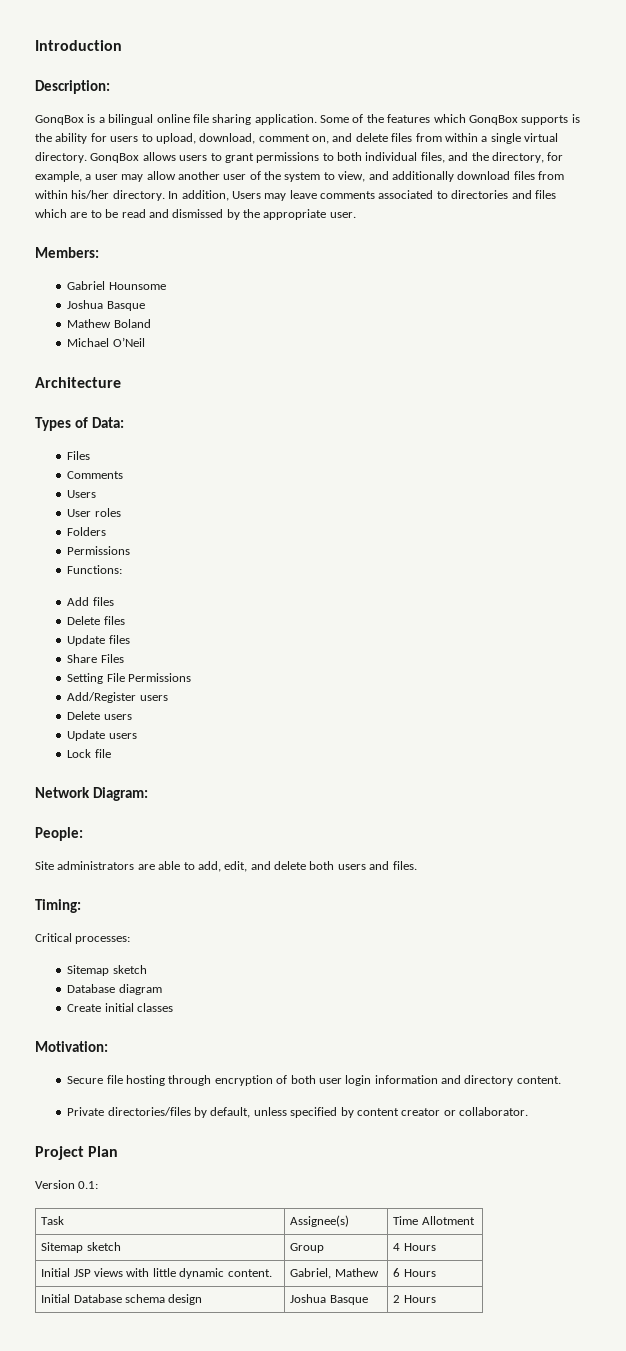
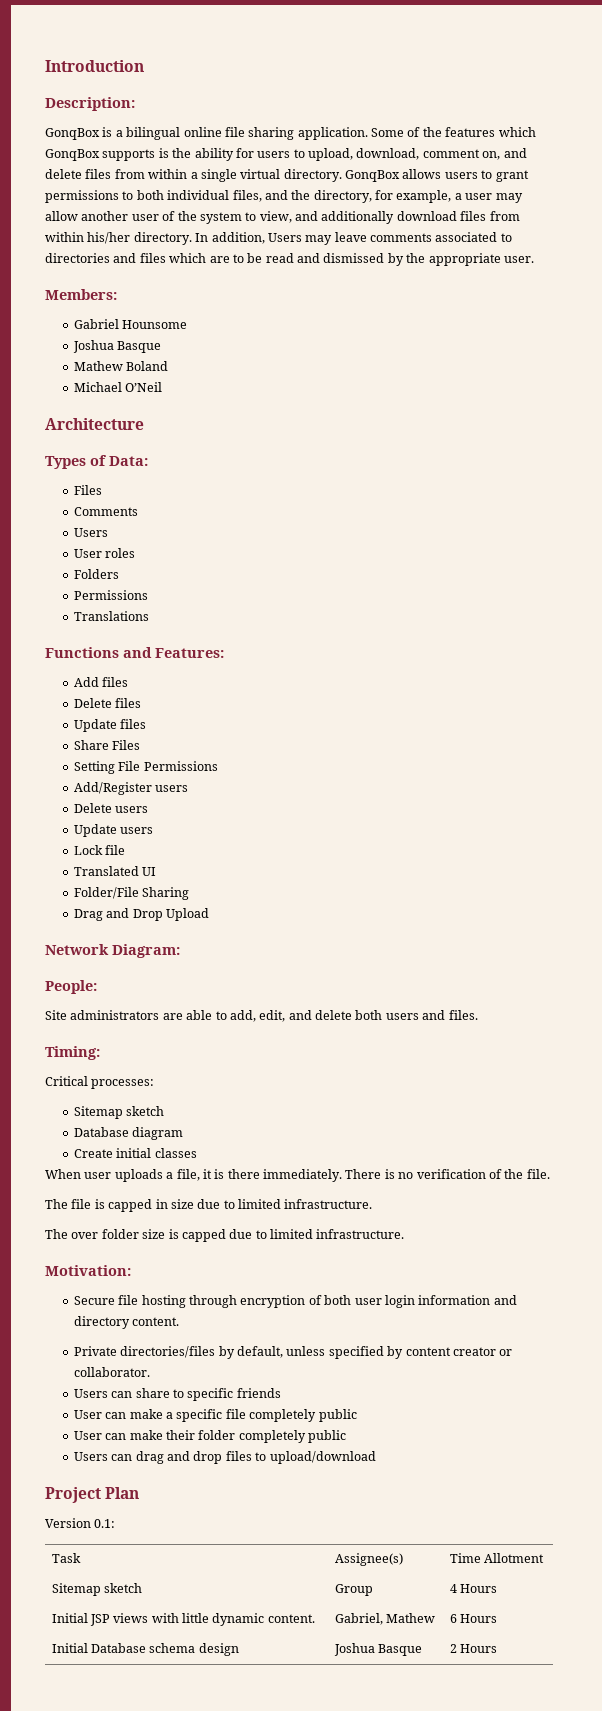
- Functions:
+ Translations
+ Functions and Features:
+ Translated UI
+ Folder/File Sharing
+ Drag and Drop Upload
+ When user uploads a file, it is there immediately. There is no verification of the file.
+ The file is capped in size due to limited infrastructure.
+ The over folder size is capped due to limited infrastructure.
+ Users can share to specific friends
+ User can make a specific file completely public
+ User can make their folder completely public
+ Users can drag and drop files to upload/download

